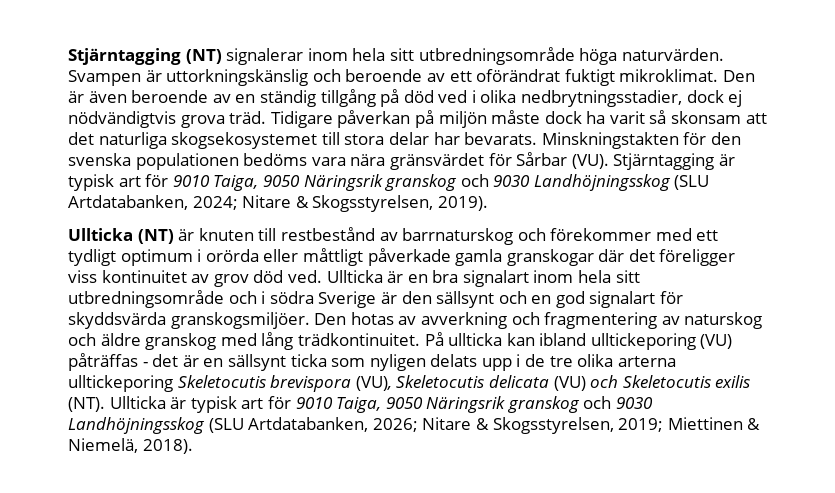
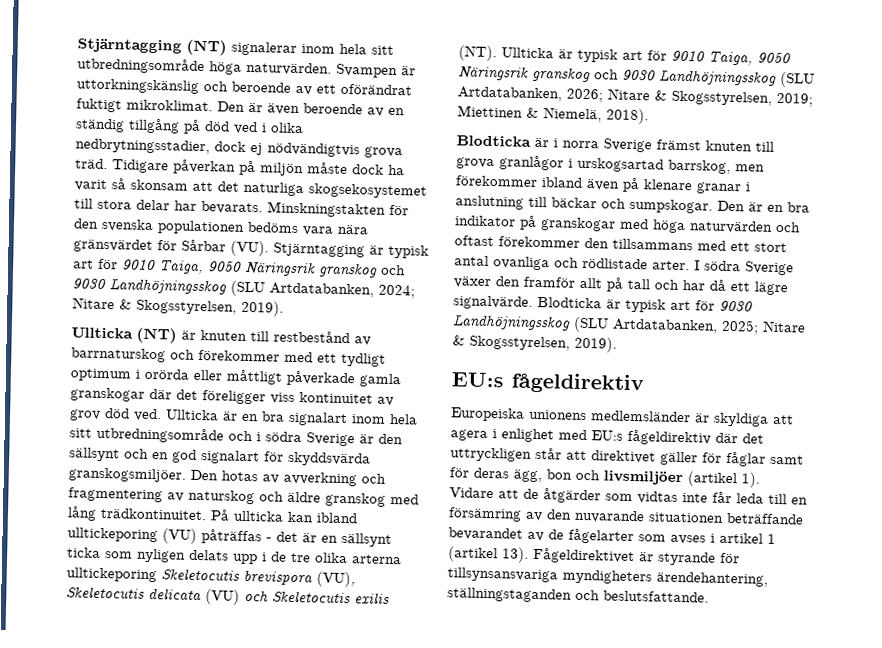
+ Blodticka är i norra Sverige främst knuten till grova granlågor i urskogsartad barrskog, men förekommer ibland även på klenare granar i anslutning till bäckar och sumpskogar. Den är en bra indikator på granskogar med höga naturvärden och oftast förekommer den tillsammans med ett stort antal ovanliga och rödlistade arter. I södra Sverige växer den framför allt på tall och har då ett lägre signalvärde. Blodticka är typisk art för 9030 Landhöjningsskog (SLU Artdatabanken, 2025; Nitare & Skogsstyrelsen, 2019).
+ EU:s fågeldirektiv
+ Europeiska unionens medlemsländer är skyldiga att agera i enlighet med EU:s fågeldirektiv där det uttryckligen står att direktivet gäller för fåglar samt för deras ägg, bon och livsmiljöer (artikel 1). Vidare att de åtgärder som vidtas inte får leda till en försämring av den nuvarande situationen beträffande bevarandet av de fågelarter som avses i artikel 1 (artikel 13). Fågeldirektivet är styrande för tillsynsansvariga myndigheters ärendehantering, ställningstaganden och beslutsfattande.

